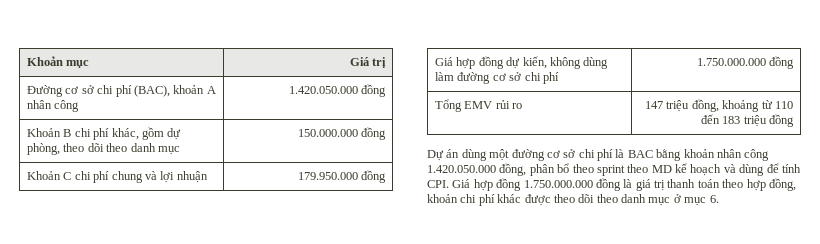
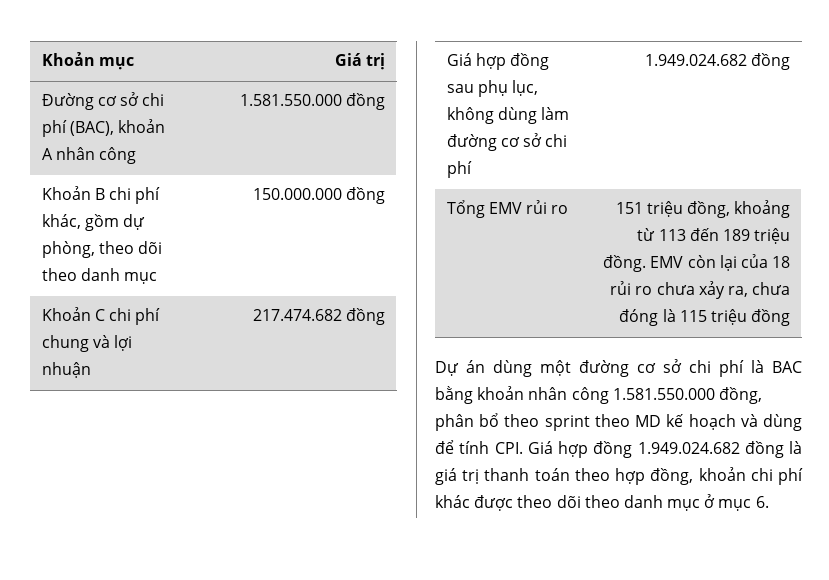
- Đường cơ sở chi phí (BAC), khoản A nhân công | 1.420.050.000 đồng
+ Đường cơ sở chi phí (BAC), khoản A nhân công | 1.581.550.000 đồng
- Khoản C chi phí chung và lợi nhuận | 179.950.000 đồng
+ Khoản C chi phí chung và lợi nhuận | 217.474.682 đồng
- Giá hợp đồng dự kiến, không dùng làm đường cơ sở chi phí | 1.750.000.000 đồng
+ Giá hợp đồng sau phụ lục, không dùng làm đường cơ sở chi phí | 1.949.024.682 đồng
- Tổng EMV rủi ro | 147 triệu đồng, khoảng từ 110 đến 183 triệu đồng
+ Tổng EMV rủi ro | 151 triệu đồng, khoảng từ 113 đến 189 triệu đồng. EMV còn lại của 18 rủi ro chưa xảy ra, chưa đóng là 115 triệu đồng
- Dự án dùng một đường cơ sở chi phí là BAC bằng khoản nhân công 1.420.050.000 đồng, phân bổ theo sprint theo MD kế hoạch và dùng để tính CPI. Giá hợp đồng 1.750.000.000 đồng là giá trị thanh toán theo hợp đồng, khoản chi phí khác được theo dõi theo danh mục ở mục 6.
+ Dự án dùng một đường cơ sở chi phí là BAC bằng khoản nhân công 1.581.550.000 đồng, phân bổ theo sprint theo MD kế hoạch và dùng để tính CPI. Giá hợp đồng 1.949.024.682 đồng là giá trị thanh toán theo hợp đồng, khoản chi phí khác được theo dõi theo danh mục ở mục 6.

